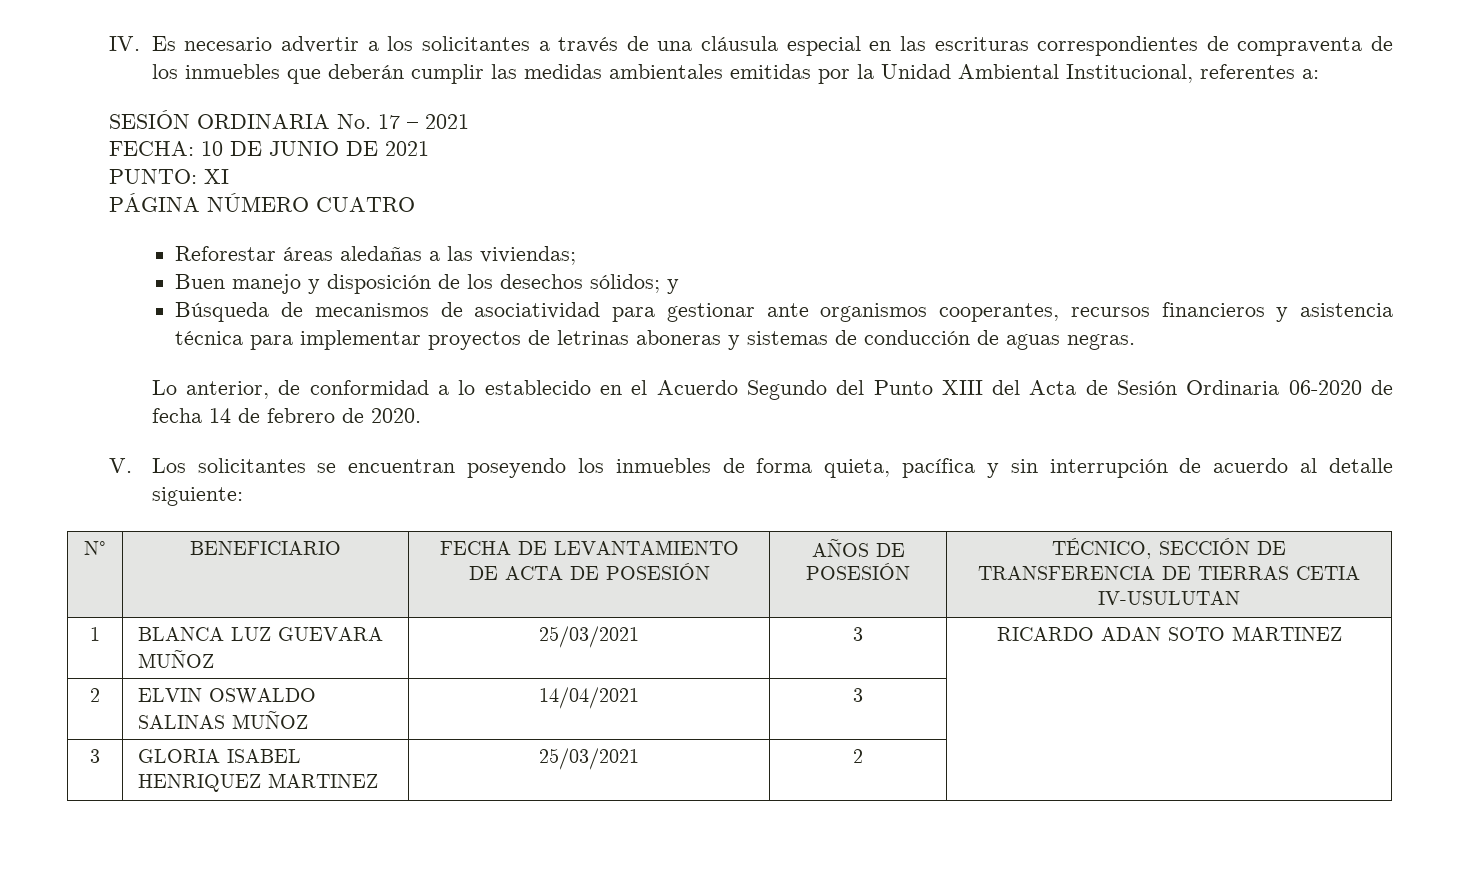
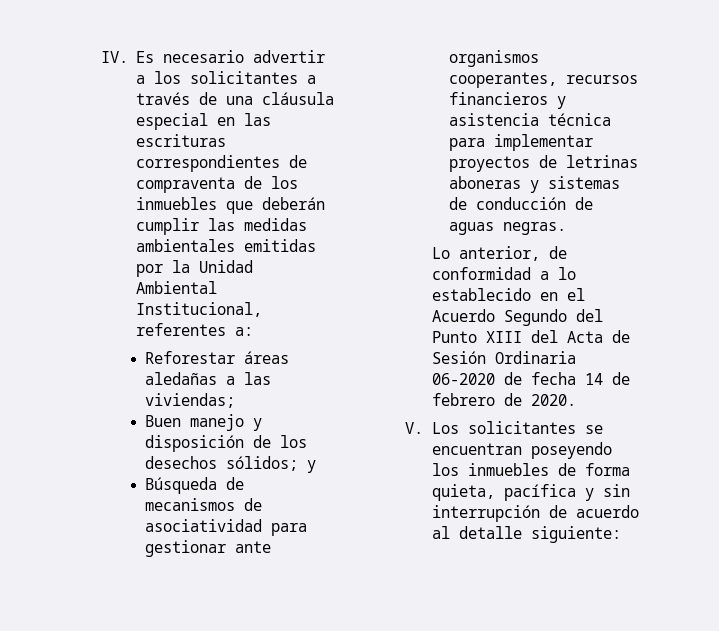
- SESIÓN ORDINARIA No. 17 – 2021
- FECHA: 10 DE JUNIO DE 2021
- PUNTO: XI
- PÁGINA NÚMERO CUATRO
- N° | BENEFICIARIO | FECHA DE LEVANTAMIENTO DE ACTA DE POSESIÓN | AÑOS DE POSESIÓN | TÉCNICO, SECCIÓN DE TRANSFERENCIA DE TIERRAS CETIA IV-USULUTAN
- 1 | BLANCA LUZ GUEVARA MUÑOZ | 25/03/2021 | 3 | RICARDO ADAN SOTO MARTINEZ
- 2 | ELVIN OSWALDO SALINAS MUÑOZ | 14/04/2021 | 3 |
- 3 | GLORIA ISABEL HENRIQUEZ MARTINEZ | 25/03/2021 | 2 |

